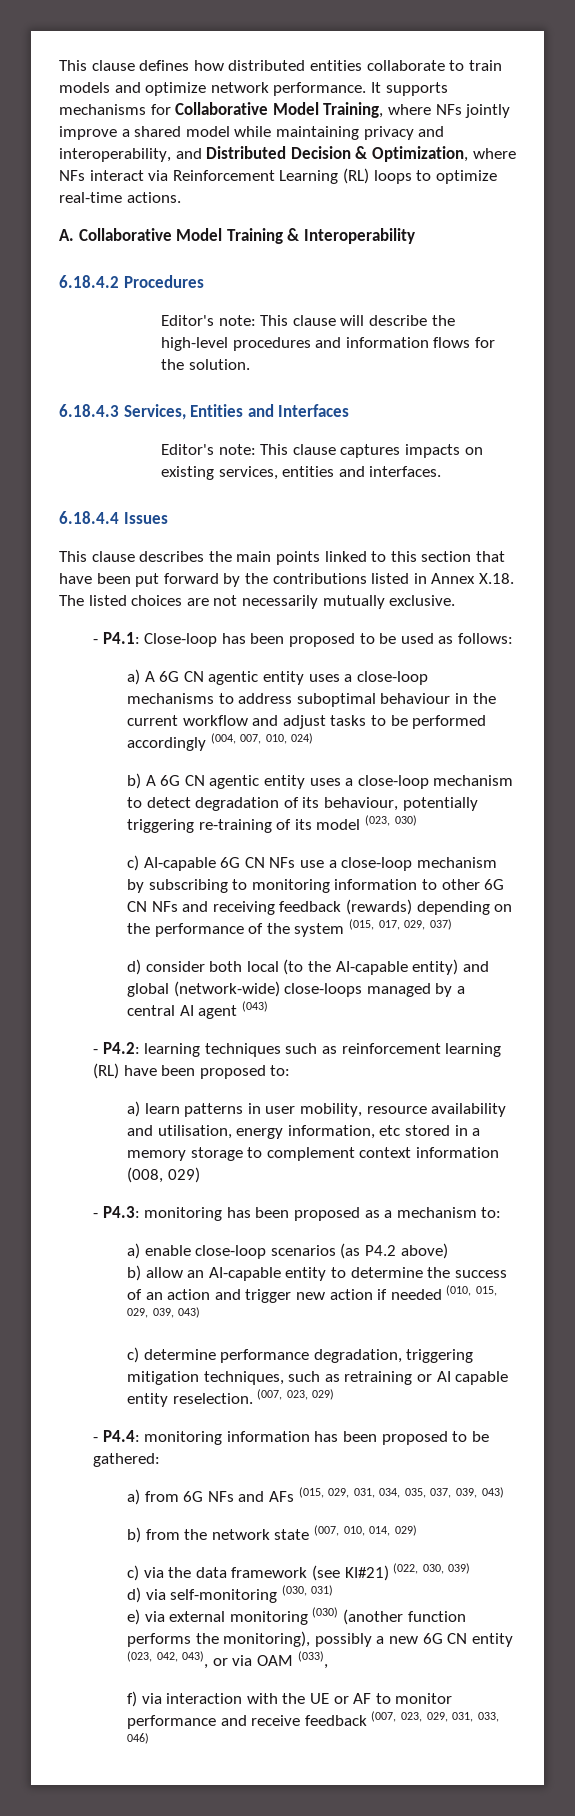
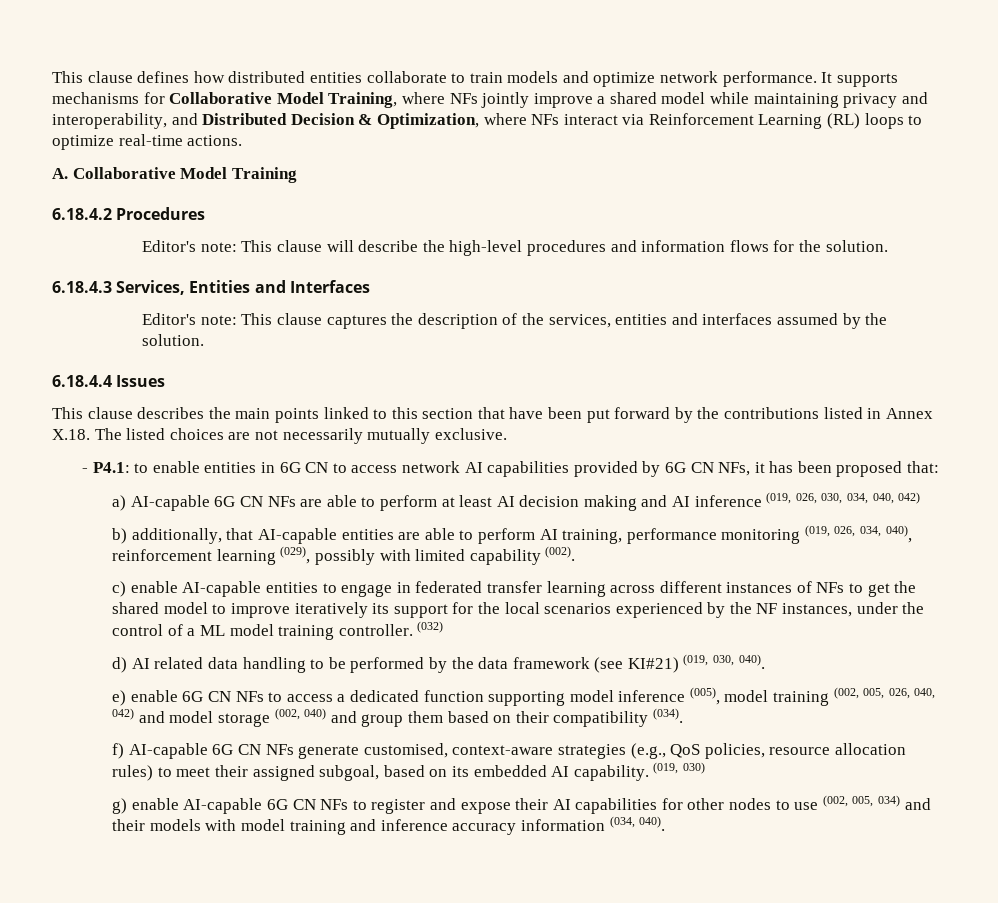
- A. Collaborative Model Training & Interoperability
+ A. Collaborative Model Training
- Editor's note: This clause captures impacts on existing services, entities and interfaces.
+ Editor's note: This clause captures the description of the services, entities and interfaces assumed by the solution.
- - P4.1: Close-loop has been proposed to be used as follows:
- a) A 6G CN agentic entity uses a close-loop mechanisms to address suboptimal behaviour in the current workflow and adjust tasks to be performed accordingly (004, 007, 010, 024)
- b) A 6G CN agentic entity uses a close-loop mechanism to detect degradation of its behaviour, potentially triggering re-training of its model (023, 030)
- c) AI-capable 6G CN NFs use a close-loop mechanism by subscribing to monitoring information to other 6G CN NFs and receiving feedback (rewards) depending on the performance of the system (015, 017, 029, 037)
- d) consider both local (to the AI-capable entity) and global (network-wide) close-loops managed by a central AI agent (043)
- - P4.2: learning techniques such as reinforcement learning (RL) have been proposed to:
- a) learn patterns in user mobility, resource availability and utilisation, energy information, etc stored in a memory storage to complement context information (008, 029)
- - P4.3: monitoring has been proposed as a mechanism to:
- a) enable close-loop scenarios (as P4.2 above)
- b) allow an AI-capable entity to determine the success of an action and trigger new action if needed (010, 015, 029, 039, 043)
- c) determine performance degradation, triggering mitigation techniques, such as retraining or AI capable entity reselection. (007, 023, 029)
- - P4.4: monitoring information has been proposed to be gathered:
- a) from 6G NFs and AFs (015, 029, 031, 034, 035, 037, 039, 043)
- b) from the network state (007, 010, 014, 029)
- c) via the data framework (see KI#21) (022, 030, 039)
- d) via self-monitoring (030, 031)
- e) via external monitoring (030) (another function performs the monitoring), possibly a new 6G CN entity (023, 042, 043), or via OAM (033),
- f) via interaction with the UE or AF to monitor performance and receive feedback (007, 023, 029, 031, 033, 046)
+ - P4.1: to enable entities in 6G CN to access network AI capabilities provided by 6G CN NFs, it has been proposed that:
+ a) AI-capable 6G CN NFs are able to perform at least AI decision making and AI inference (019, 026, 030, 034, 040, 042)
+ b) additionally, that AI-capable entities are able to perform AI training, performance monitoring (019, 026, 034, 040), reinforcement learning (029), possibly with limited capability (002).
+ c) enable AI-capable entities to engage in federated transfer learning across different instances of NFs to get the shared model to improve iteratively its support for the local scenarios experienced by the NF instances, under the control of a ML model training controller. (032)
+ d) AI related data handling to be performed by the data framework (see KI#21) (019, 030, 040).
+ e) enable 6G CN NFs to access a dedicated function supporting model inference (005), model training (002, 005, 026, 040, 042) and model storage (002, 040) and group them based on their compatibility (034).
+ f) AI-capable 6G CN NFs generate customised, context-aware strategies (e.g., QoS policies, resource allocation rules) to meet their assigned subgoal, based on its embedded AI capability. (019, 030)
+ g) enable AI-capable 6G CN NFs to register and expose their AI capabilities for other nodes to use (002, 005, 034) and their models with model training and inference accuracy information (034, 040).

